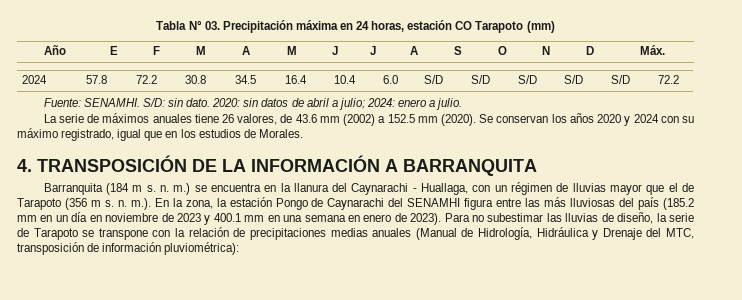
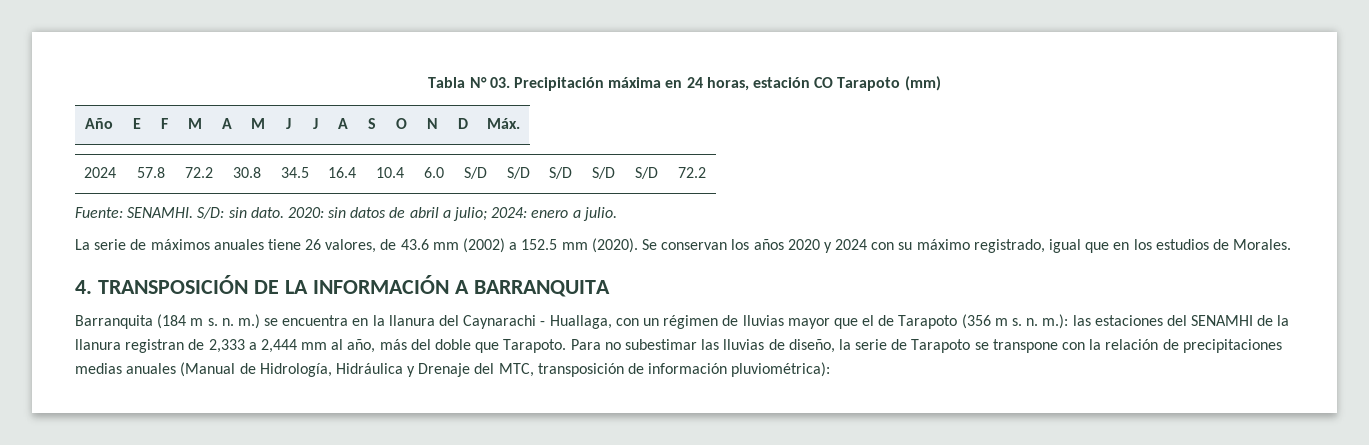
- Barranquita (184 m s. n. m.) se encuentra en la llanura del Caynarachi - Huallaga, con un régimen de lluvias mayor que el de Tarapoto (356 m s. n. m.). En la zona, la estación Pongo de Caynarachi del SENAMHI figura entre las más lluviosas del país (185.2 mm en un día en noviembre de 2023 y 400.1 mm en una semana en enero de 2023).
+ Barranquita (184 m s. n. m.) se encuentra en la llanura del Caynarachi - Huallaga, con un régimen de lluvias mayor que el de Tarapoto (356 m s. n. m.): las estaciones del SENAMHI de la llanura registran de 2,333 a 2,444 mm al año, más del doble que Tarapoto.

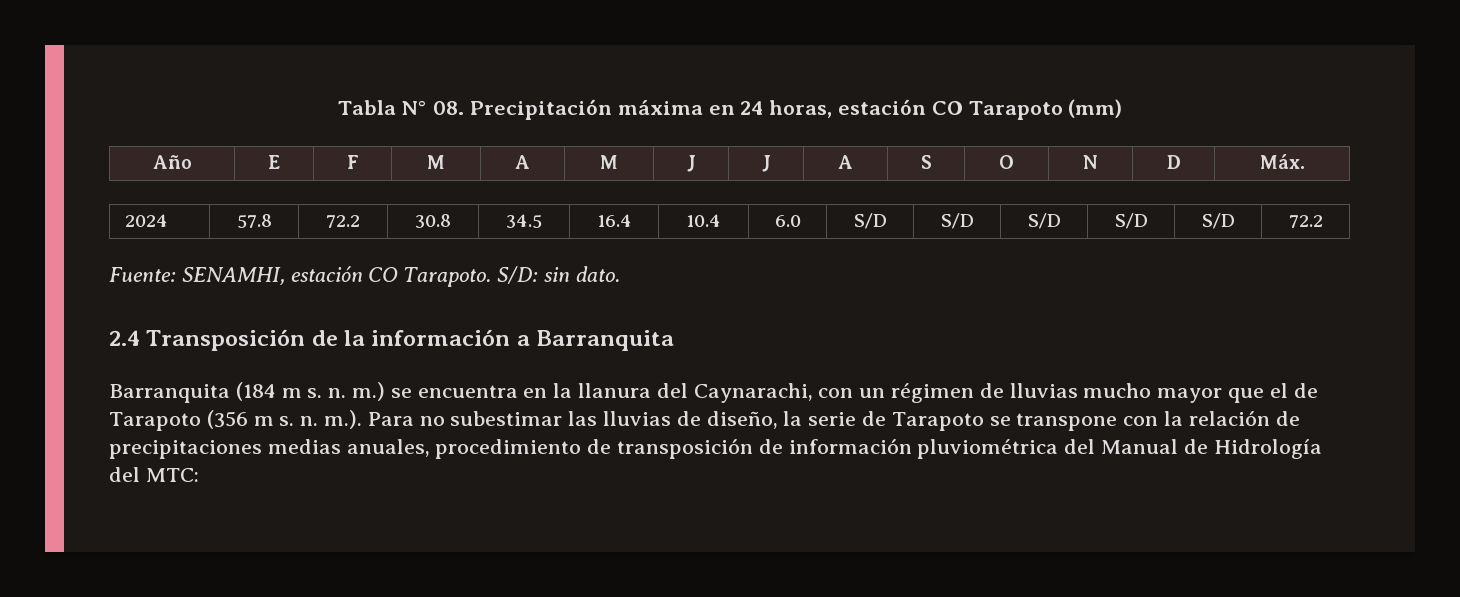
- Tabla N° 03. Precipitación máxima en 24 horas, estación CO Tarapoto (mm)
+ Tabla N° 08. Precipitación máxima en 24 horas, estación CO Tarapoto (mm)
- Fuente: SENAMHI.
+ Fuente: SENAMHI, estación CO Tarapoto.
- S/D: sin dato. 2020: sin datos de abril a julio; 2024: enero a julio.
- La serie de máximos anuales tiene 26 valores, de 43.6 mm (2002) a 152.5 mm (2020). Se conservan los años 2020 y 2024 con su máximo registrado, igual que en los estudios de Morales.
- 4. TRANSPOSICIÓN DE LA INFORMACIÓN A BARRANQUITA
+ S/D: sin dato.
+ 2.4 Transposición de la información a Barranquita
- Barranquita (184 m s. n. m.) se encuentra en la llanura del Caynarachi - Huallaga, con un régimen de lluvias mayor que el de Tarapoto (356 m s. n. m.): las estaciones del SENAMHI de la llanura registran de 2,333 a 2,444 mm al año, más del doble que Tarapoto. Para no subestimar las lluvias de diseño, la serie de Tarapoto se transpone con la relación de precipitaciones medias anuales (Manual de Hidrología, Hidráulica y Drenaje del MTC, transposición de información pluviométrica):
+ Barranquita (184 m s. n. m.) se encuentra en la llanura del Caynarachi, con un régimen de lluvias mucho mayor que el de Tarapoto (356 m s. n. m.). Para no subestimar las lluvias de diseño, la serie de Tarapoto se transpone con la relación de precipitaciones medias anuales, procedimiento de transposición de información pluviométrica del Manual de Hidrología del MTC:

